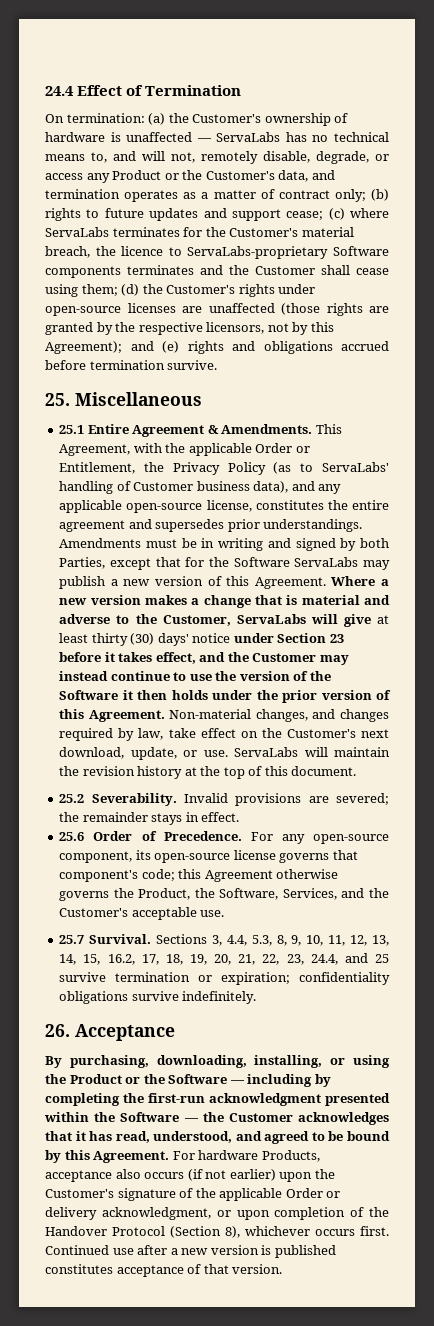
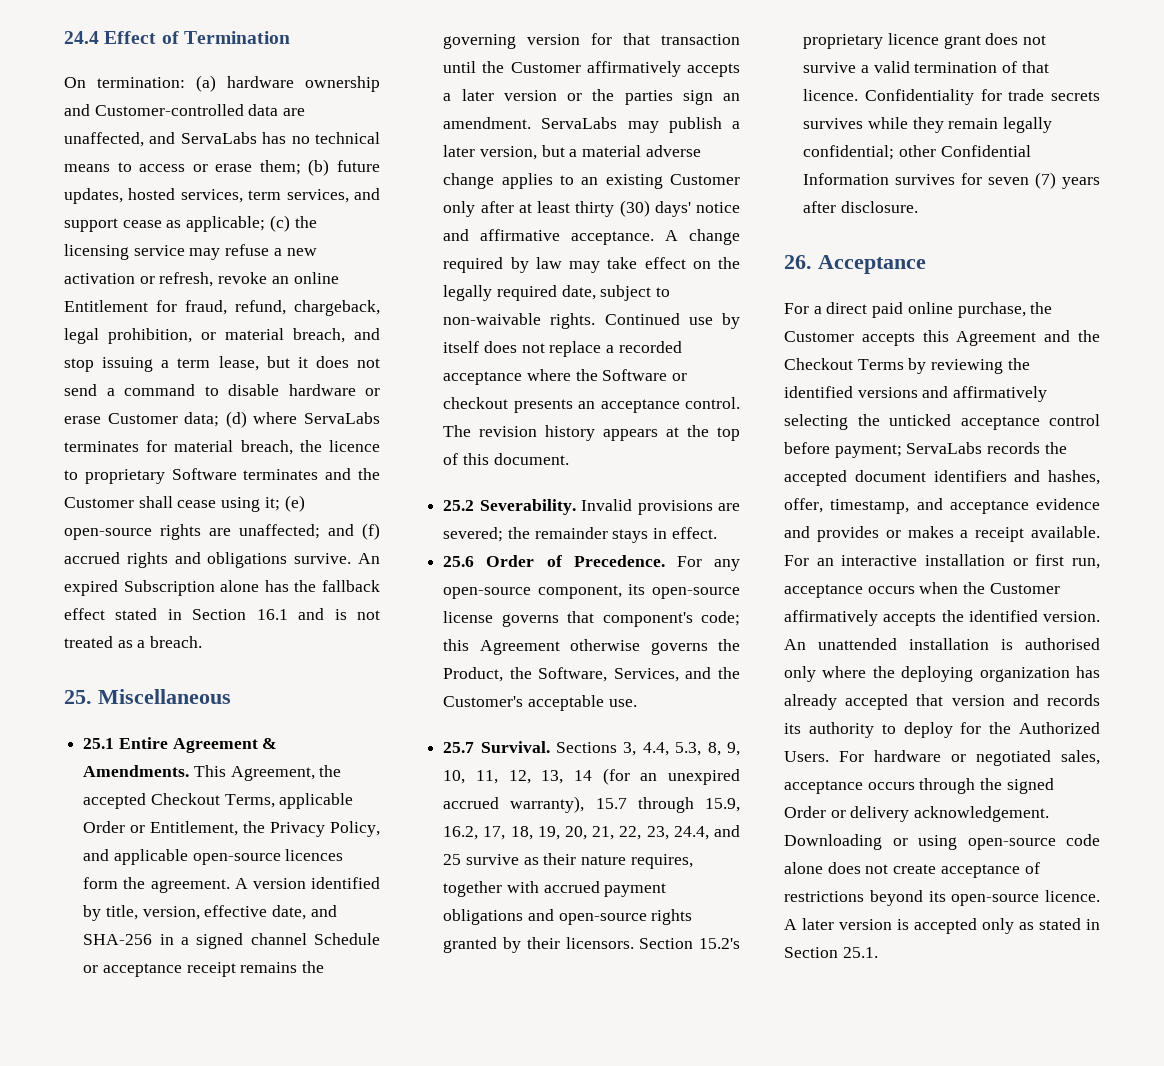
- On termination: (a) the Customer's ownership of hardware is unaffected — ServaLabs has no technical means to, and will not, remotely disable, degrade, or access any Product or the Customer's data, and termination operates as a matter of contract only; (b) rights to future updates and support cease; (c) where ServaLabs terminates for the Customer's material breach, the licence to ServaLabs-proprietary Software components terminates and the Customer shall cease using them; (d) the Customer's rights under open-source licenses are unaffected (those rights are granted by the respective licensors, not by this Agreement); and (e) rights and obligations accrued before termination survive.
+ On termination: (a) hardware ownership and Customer-controlled data are unaffected, and ServaLabs has no technical means to access or erase them; (b) future updates, hosted services, term services, and support cease as applicable; (c) the licensing service may refuse a new activation or refresh, revoke an online Entitlement for fraud, refund, chargeback, legal prohibition, or material breach, and stop issuing a term lease, but it does not send a command to disable hardware or erase Customer data; (d) where ServaLabs terminates for material breach, the licence to proprietary Software terminates and the Customer shall cease using it; (e) open-source rights are unaffected; and (f) accrued rights and obligations survive. An expired Subscription alone has the fallback effect stated in Section 16.1 and is not treated as a breach.
- This Agreement, with the applicable Order or Entitlement, the Privacy Policy (as to ServaLabs' handling of Customer business data), and any applicable open-source license, constitutes the entire agreement and supersedes prior understandings. Amendments must be in writing and signed by both Parties, except that for the Software ServaLabs may publish a new version of this Agreement. Where a new version makes a change that is material and adverse to the Customer, ServaLabs will give at least thirty (30) days' notice under Section 23 before it takes effect, and the Customer may instead continue to use the version of the Software it then holds under the prior version of this Agreement. Non-material changes, and changes required by law, take effect on the Customer's next download, update, or use. ServaLabs will maintain the revision history at the top of this document.
+ This Agreement, the accepted Checkout Terms, applicable Order or Entitlement, the Privacy Policy, and applicable open-source licences form the agreement. A version identified by title, version, effective date, and SHA-256 in a signed channel Schedule or acceptance receipt remains the governing version for that transaction until the Customer affirmatively accepts a later version or the parties sign an amendment. ServaLabs may publish a later version, but a material adverse change applies to an existing Customer only after at least thirty (30) days' notice and affirmative acceptance. A change required by law may take effect on the legally required date, subject to non-waivable rights. Continued use by itself does not replace a recorded acceptance where the Software or checkout presents an acceptance control. The revision history appears at the top of this document.
- Sections 3, 4.4, 5.3, 8, 9, 10, 11, 12, 13, 14, 15, 16.2, 17, 18, 19, 20, 21, 22, 23, 24.4, and 25 survive termination or expiration; confidentiality obligations survive indefinitely.
+ Sections 3, 4.4, 5.3, 8, 9, 10, 11, 12, 13, 14 (for an unexpired accrued warranty), 15.7 through 15.9, 16.2, 17, 18, 19, 20, 21, 22, 23, 24.4, and 25 survive as their nature requires, together with accrued payment obligations and open-source rights granted by their licensors. Section 15.2's proprietary licence grant does not survive a valid termination of that licence. Confidentiality for trade secrets survives while they remain legally confidential; other Confidential Information survives for seven (7) years after disclosure.
  26. Acceptance
- By purchasing, downloading, installing, or using the Product or the Software — including by completing the first-run acknowledgment presented within the Software — the Customer acknowledges that it has read, understood, and agreed to be bound by this Agreement. For hardware Products, acceptance also occurs (if not earlier) upon the Customer's signature of the applicable Order or delivery acknowledgment, or upon completion of the Handover Protocol (Section 8), whichever occurs first. Continued use after a new version is published constitutes acceptance of that version.
+ For a direct paid online purchase, the Customer accepts this Agreement and the Checkout Terms by reviewing the identified versions and affirmatively selecting the unticked acceptance control before payment; ServaLabs records the accepted document identifiers and hashes, offer, timestamp, and acceptance evidence and provides or makes a receipt available. For an interactive installation or first run, acceptance occurs when the Customer affirmatively accepts the identified version. An unattended installation is authorised only where the deploying organization has already accepted that version and records its authority to deploy for the Authorized Users. For hardware or negotiated sales, acceptance occurs through the signed Order or delivery acknowledgement. Downloading or using open-source code alone does not create acceptance of restrictions beyond its open-source licence. A later version is accepted only as stated in Section 25.1.

